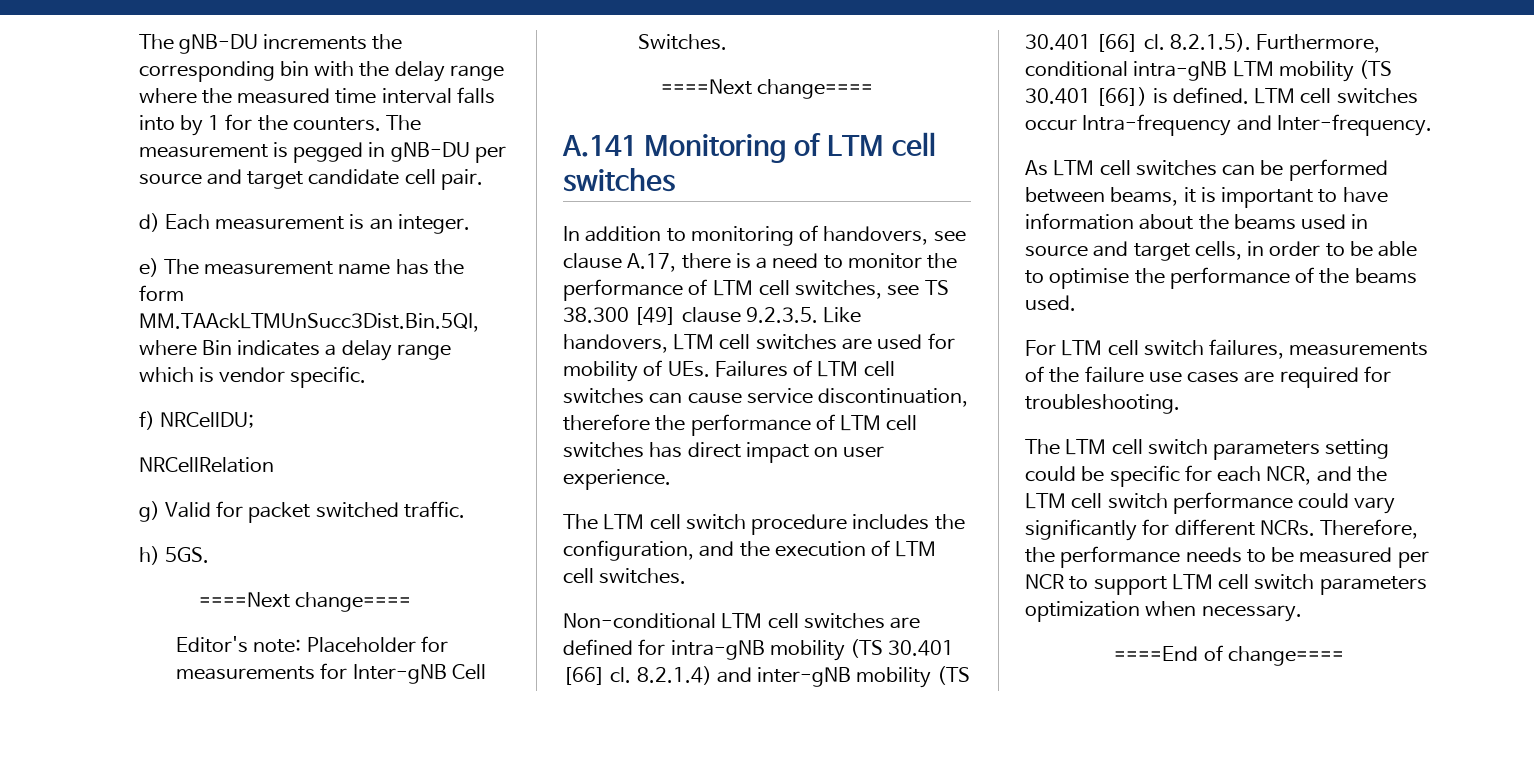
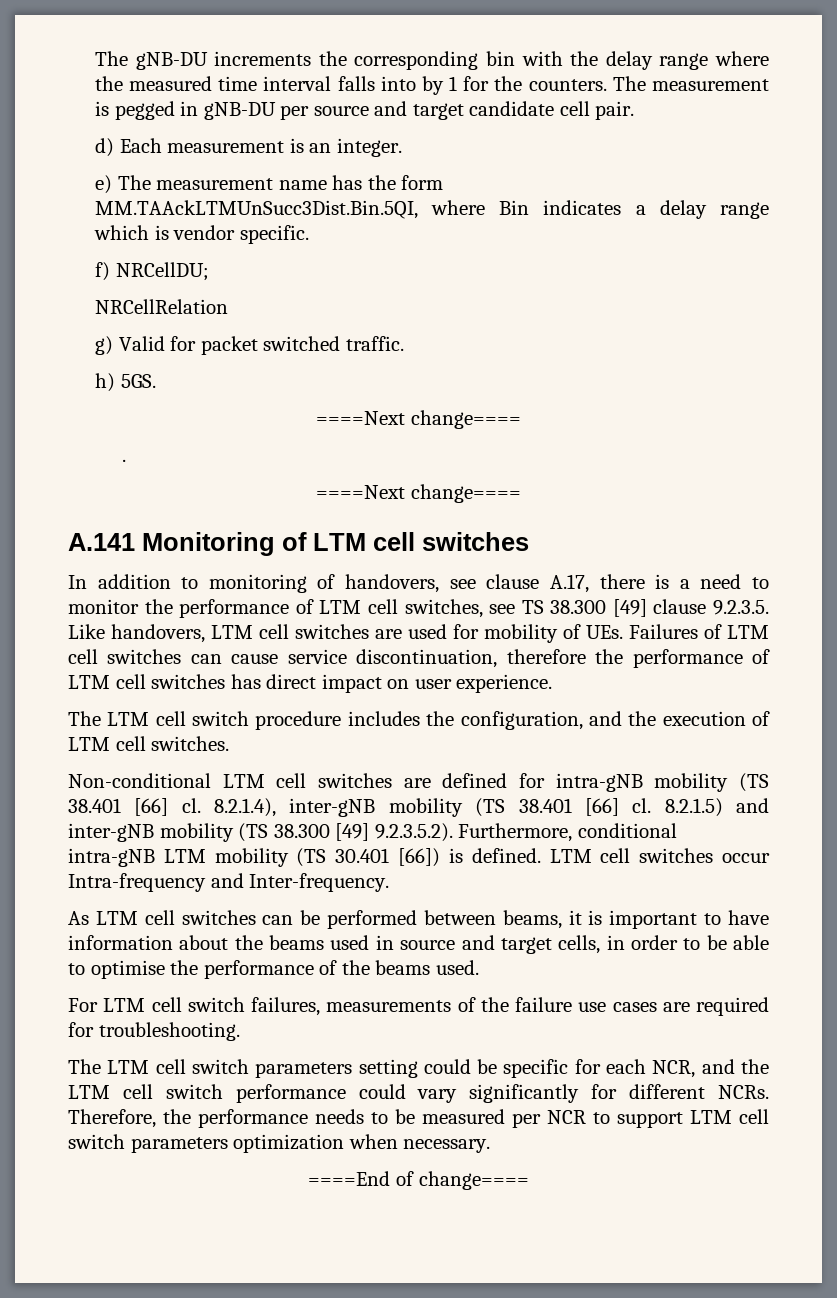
- Editor's note: Placeholder for measurements for Inter-gNB Cell Switches.
+ .
- Non-conditional LTM cell switches are defined for intra-gNB mobility (TS 30.401 [66] cl. 8.2.1.4) and inter-gNB mobility (TS 30.401 [66] cl. 8.2.1.5). Furthermore, conditional intra-gNB LTM mobility (TS 30.401 [66]) is defined.
+ Non-conditional LTM cell switches are defined for intra-gNB mobility (TS 38.401 [66] cl. 8.2.1.4), inter-gNB mobility (TS 38.401 [66] cl. 8.2.1.5) and inter-gNB mobility (TS 38.300 [49] 9.2.3.5.2). Furthermore, conditional intra-gNB LTM mobility (TS 30.401 [66]) is defined.

